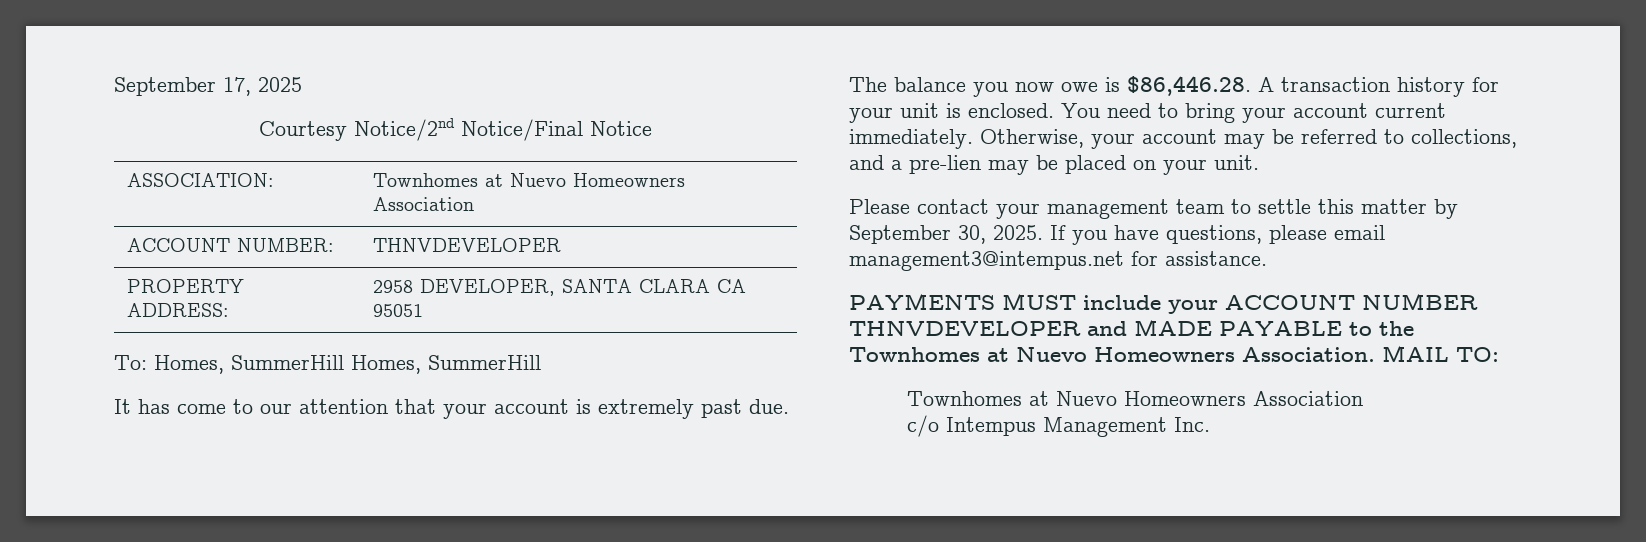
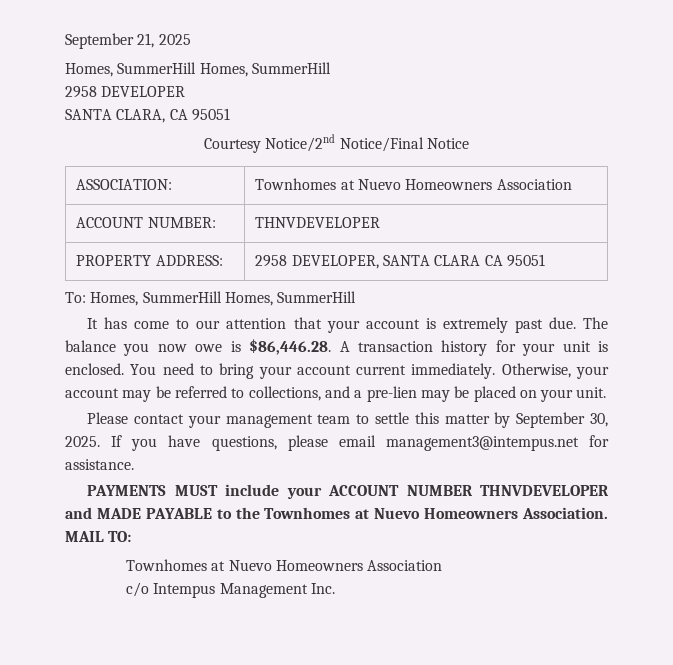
- September 17, 2025
+ September 21, 2025
+ Homes, SummerHill Homes, SummerHill
+ 2958 DEVELOPER
+ SANTA CLARA, CA 95051

